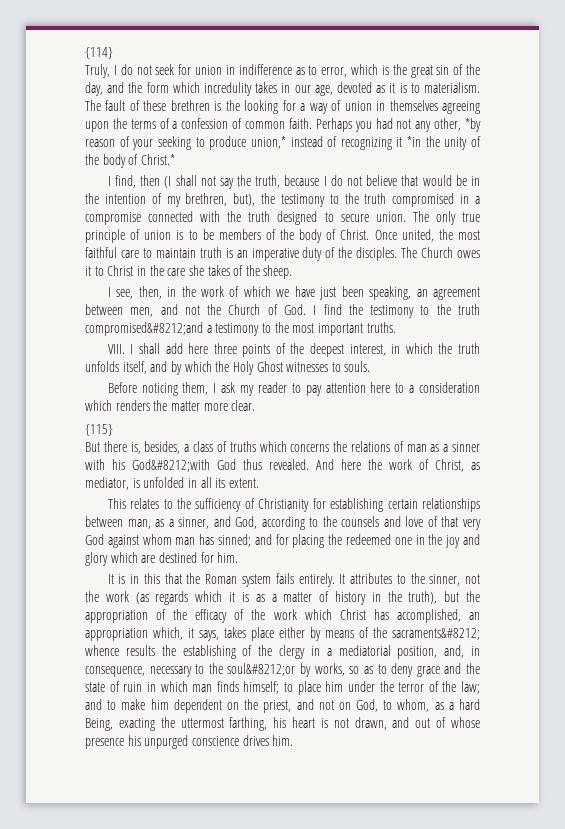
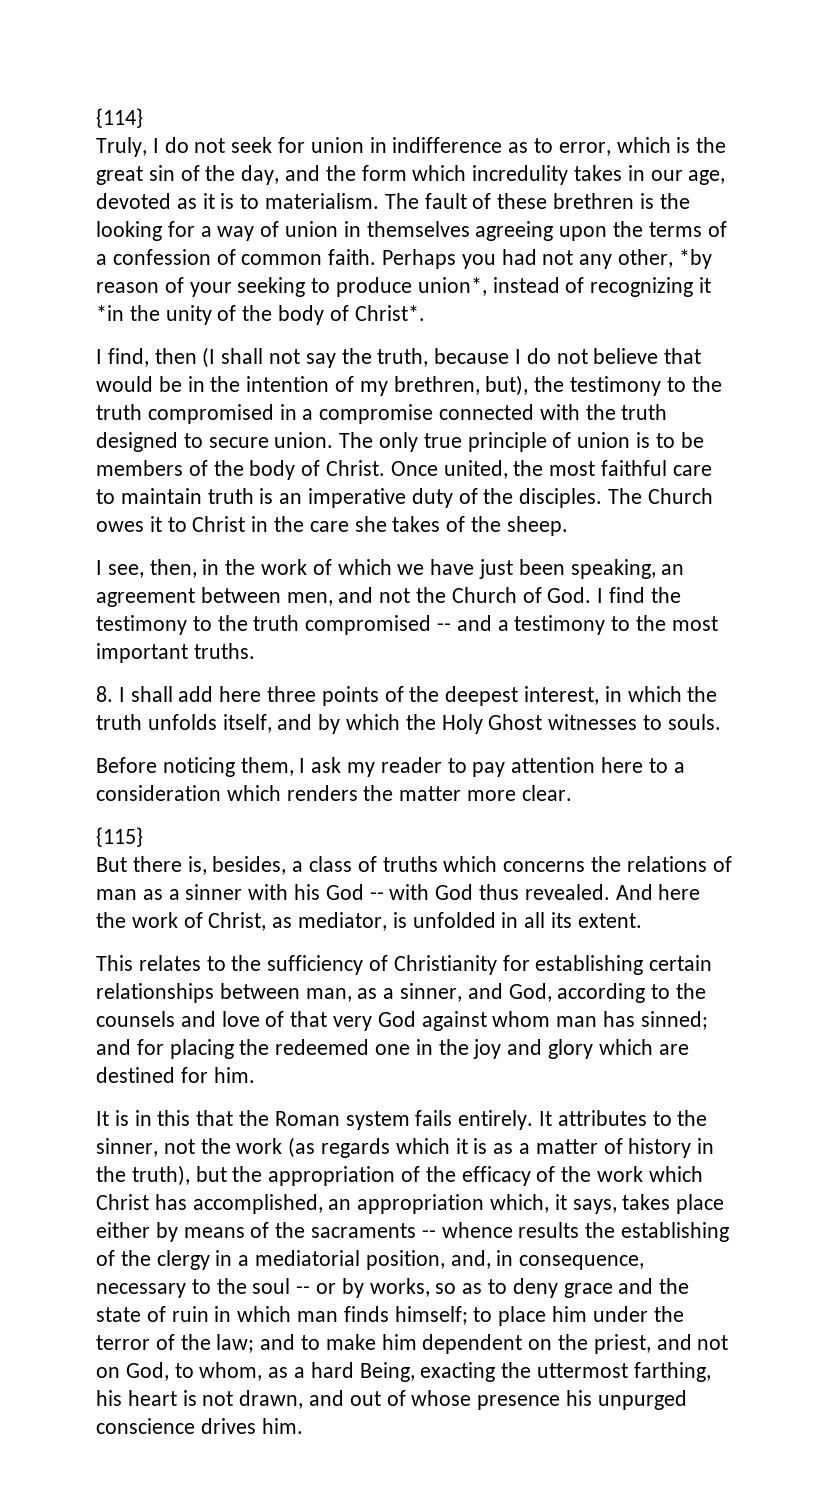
- Perhaps you had not any other, *by reason of your seeking to produce union,* instead of recognizing it *in the unity of the body of Christ.*
+ Perhaps you had not any other, *by reason of your seeking to produce union*, instead of recognizing it *in the unity of the body of Christ*.
- I see, then, in the work of which we have just been speaking, an agreement between men, and not the Church of God. I find the testimony to the truth compromised&#8212;and a testimony to the most important truths.
+ I see, then, in the work of which we have just been speaking, an agreement between men, and not the Church of God. I find the testimony to the truth compromised -- and a testimony to the most important truths.
- VIII. I shall add here three points of the deepest interest, in which the truth unfolds itself, and by which the Holy Ghost witnesses to souls.
+ 8. I shall add here three points of the deepest interest, in which the truth unfolds itself, and by which the Holy Ghost witnesses to souls.
- But there is, besides, a class of truths which concerns the relations of man as a sinner with his God&#8212;with God thus revealed.
+ But there is, besides, a class of truths which concerns the relations of man as a sinner with his God -- with God thus revealed.
- It attributes to the sinner, not the work (as regards which it is as a matter of history in the truth), but the appropriation of the efficacy of the work which Christ has accomplished, an appropriation which, it says, takes place either by means of the sacraments&#8212; whence results the establishing of the clergy in a mediatorial position, and, in consequence, necessary to the soul&#8212;or by works, so as to deny grace and the state of ruin in which man finds himself;
+ It attributes to the sinner, not the work (as regards which it is as a matter of history in the truth), but the appropriation of the efficacy of the work which Christ has accomplished, an appropriation which, it says, takes place either by means of the sacraments -- whence results the establishing of the clergy in a mediatorial position, and, in consequence, necessary to the soul -- or by works, so as to deny grace and the state of ruin in which man finds himself;

